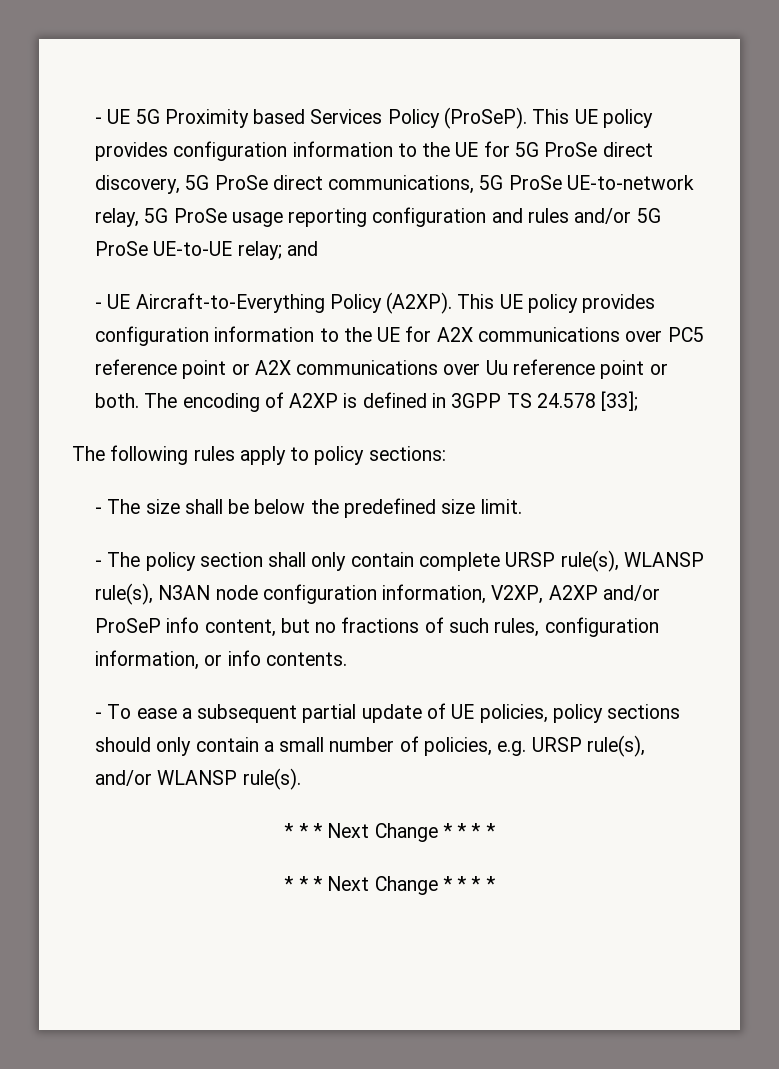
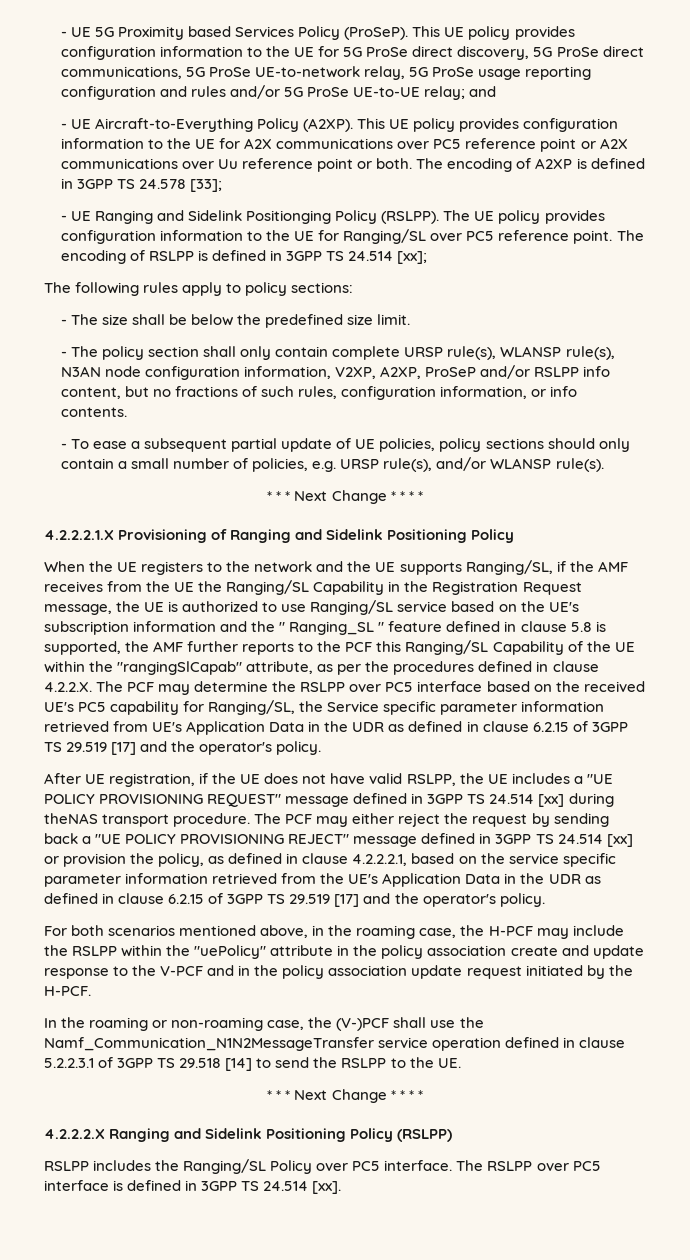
+ - UE Ranging and Sidelink Positionging Policy (RSLPP). The UE policy provides configuration information to the UE for Ranging/SL over PC5 reference point. The encoding of RSLPP is defined in 3GPP TS 24.514 [xx];
- - The policy section shall only contain complete URSP rule(s), WLANSP rule(s), N3AN node configuration information, V2XP, A2XP and/or ProSeP info content, but no fractions of such rules, configuration information, or info contents.
+ - The policy section shall only contain complete URSP rule(s), WLANSP rule(s), N3AN node configuration information, V2XP, A2XP, ProSeP and/or RSLPP info content, but no fractions of such rules, configuration information, or info contents.
  - To ease a subsequent partial update of UE policies, policy sections should only contain a small number of policies, e.g. URSP rule(s), and/or WLANSP rule(s).
  * * * Next Change * * * *
+ 4.2.2.2.1.X Provisioning of Ranging and Sidelink Positioning Policy
+ When the UE registers to the network and the UE supports Ranging/SL, if the AMF receives from the UE the Ranging/SL Capability in the Registration Request message, the UE is authorized to use Ranging/SL service based on the UE's subscription information and the " Ranging_SL " feature defined in clause 5.8 is supported, the AMF further reports to the PCF this Ranging/SL Capability of the UE within the "rangingSlCapab" attribute, as per the procedures defined in clause 4.2.2.X. The PCF may determine the RSLPP over PC5 interface based on the received UE's PC5 capability for Ranging/SL, the Service specific parameter information retrieved from UE's Application Data in the UDR as defined in clause 6.2.15 of 3GPP TS 29.519 [17] and the operator's policy.
+ After UE registration, if the UE does not have valid RSLPP, the UE includes a "UE POLICY PROVISIONING REQUEST" message defined in 3GPP TS 24.514 [xx] during theNAS transport procedure. The PCF may either reject the request by sending back a "UE POLICY PROVISIONING REJECT" message defined in 3GPP TS 24.514 [xx] or provision the policy, as defined in clause 4.2.2.2.1, based on the service specific parameter information retrieved from the UE's Application Data in the UDR as defined in clause 6.2.15 of 3GPP TS 29.519 [17] and the operator's policy.
+ For both scenarios mentioned above, in the roaming case, the H-PCF may include the RSLPP within the "uePolicy" attribute in the policy association create and update response to the V-PCF and in the policy association update request initiated by the H-PCF.
+ In the roaming or non-roaming case, the (V-)PCF shall use the Namf_Communication_N1N2MessageTransfer service operation defined in clause 5.2.2.3.1 of 3GPP TS 29.518 [14] to send the RSLPP to the UE.
  * * * Next Change * * * *
+ 4.2.2.2.X Ranging and Sidelink Positioning Policy (RSLPP)
+ RSLPP includes the Ranging/SL Policy over PC5 interface. The RSLPP over PC5 interface is defined in 3GPP TS 24.514 [xx].

